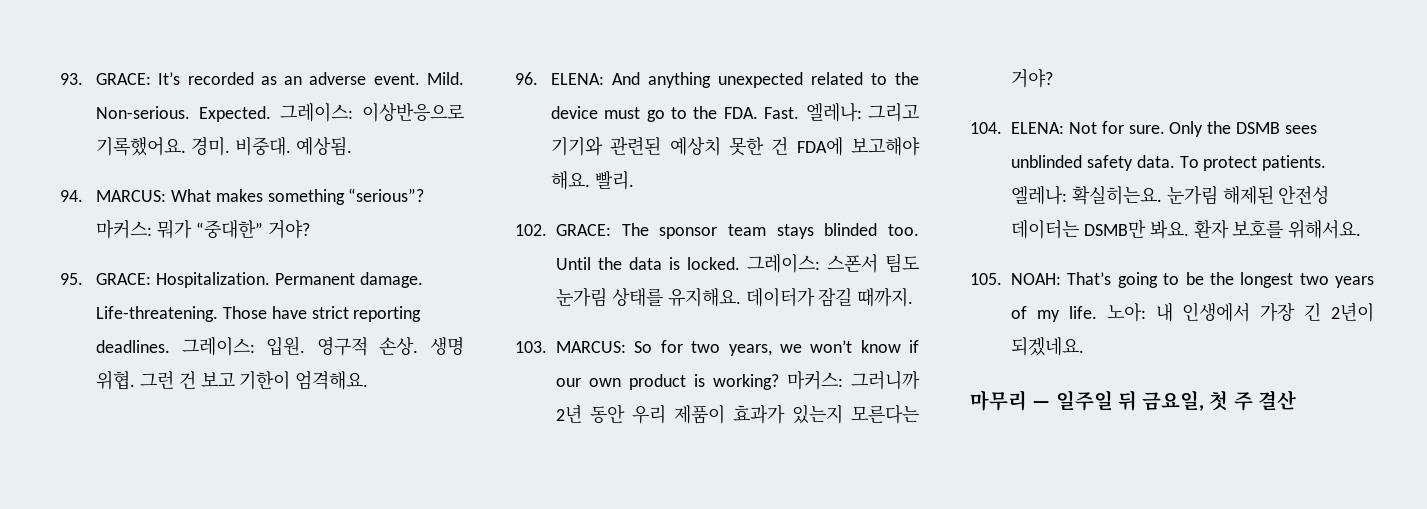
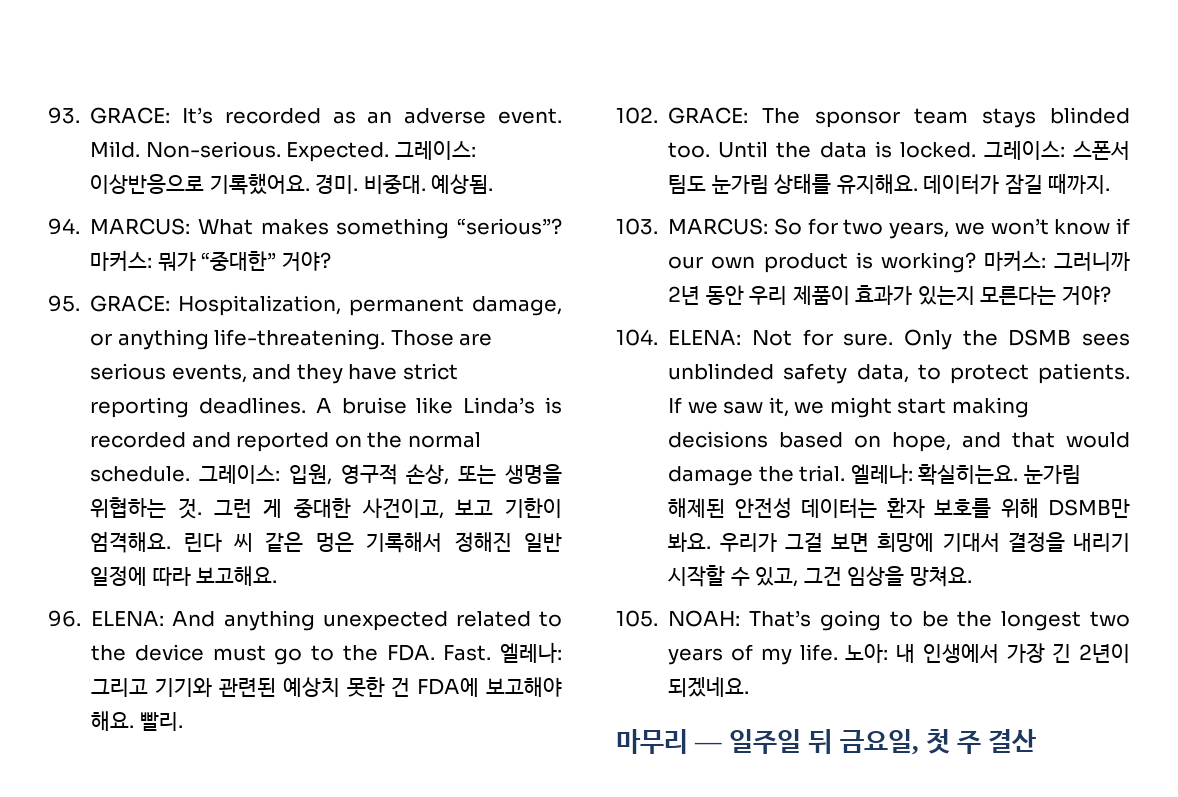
- 95. GRACE: Hospitalization. Permanent damage. Life-threatening. Those have strict reporting deadlines. 그레이스: 입원. 영구적 손상. 생명 위협. 그런 건 보고 기한이 엄격해요.
+ 95. GRACE: Hospitalization, permanent damage, or anything life-threatening. Those are serious events, and they have strict reporting deadlines. A bruise like Linda’s is recorded and reported on the normal schedule. 그레이스: 입원, 영구적 손상, 또는 생명을 위협하는 것. 그런 게 중대한 사건이고, 보고 기한이 엄격해요. 린다 씨 같은 멍은 기록해서 정해진 일반 일정에 따라 보고해요.
- Only the DSMB sees unblinded safety data. To protect patients.
+ Only the DSMB sees unblinded safety data, to protect patients. If we saw it, we might start making decisions based on hope, and that would damage the trial.
- 눈가림 해제된 안전성 데이터는 DSMB만 봐요. 환자 보호를 위해서요.
+ 눈가림 해제된 안전성 데이터는 환자 보호를 위해 DSMB만 봐요. 우리가 그걸 보면 희망에 기대서 결정을 내리기 시작할 수 있고, 그건 임상을 망쳐요.

